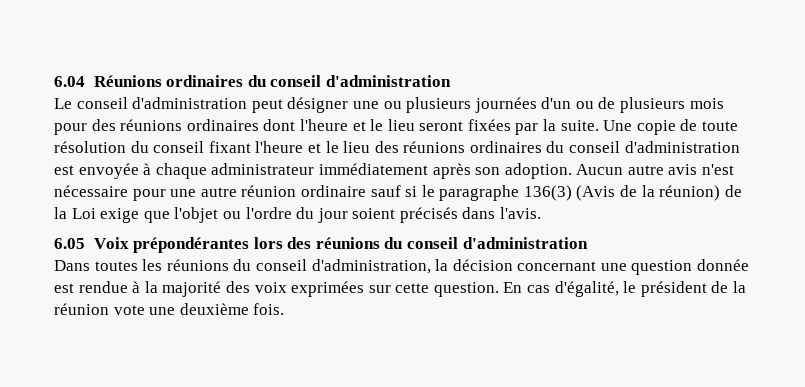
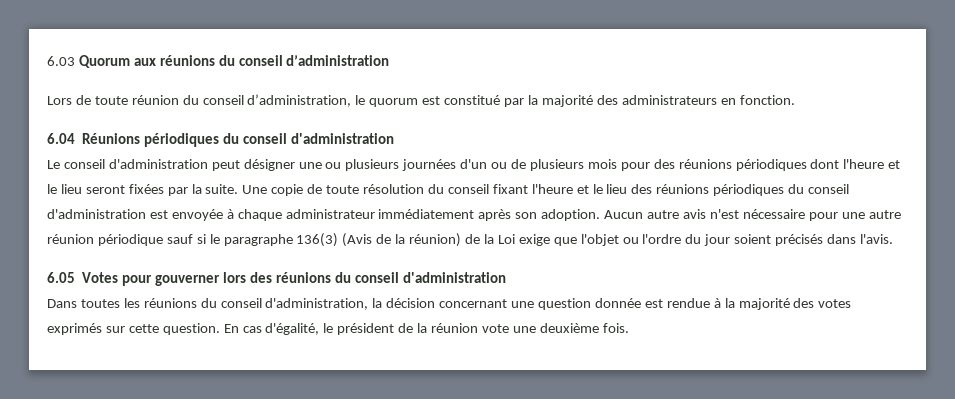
+ 6.03 Quorum aux réunions du conseil d’administration
+ Lors de toute réunion du conseil d’administration, le quorum est constitué par la majorité des administrateurs en fonction.
- 6.04 Réunions ordinaires du conseil d'administration
+ 6.04 Réunions périodiques du conseil d'administration
- Le conseil d'administration peut désigner une ou plusieurs journées d'un ou de plusieurs mois pour des réunions ordinaires dont l'heure et le lieu seront fixées par la suite.
+ Le conseil d'administration peut désigner une ou plusieurs journées d'un ou de plusieurs mois pour des réunions périodiques dont l'heure et le lieu seront fixées par la suite.
- Une copie de toute résolution du conseil fixant l'heure et le lieu des réunions ordinaires du conseil d'administration est envoyée à chaque administrateur immédiatement après son adoption.
+ Une copie de toute résolution du conseil fixant l'heure et le lieu des réunions périodiques du conseil d'administration est envoyée à chaque administrateur immédiatement après son adoption.
- Aucun autre avis n'est nécessaire pour une autre réunion ordinaire sauf si le paragraphe 136(3) (Avis de la réunion) de la Loi exige que l'objet ou l'ordre du jour soient précisés dans l'avis.
+ Aucun autre avis n'est nécessaire pour une autre réunion périodique sauf si le paragraphe 136(3) (Avis de la réunion) de la Loi exige que l'objet ou l'ordre du jour soient précisés dans l'avis.
- 6.05 Voix prépondérantes lors des réunions du conseil d'administration
+ 6.05 Votes pour gouverner lors des réunions du conseil d'administration
- Dans toutes les réunions du conseil d'administration, la décision concernant une question donnée est rendue à la majorité des voix exprimées sur cette question.
+ Dans toutes les réunions du conseil d'administration, la décision concernant une question donnée est rendue à la majorité des votes exprimés sur cette question.

